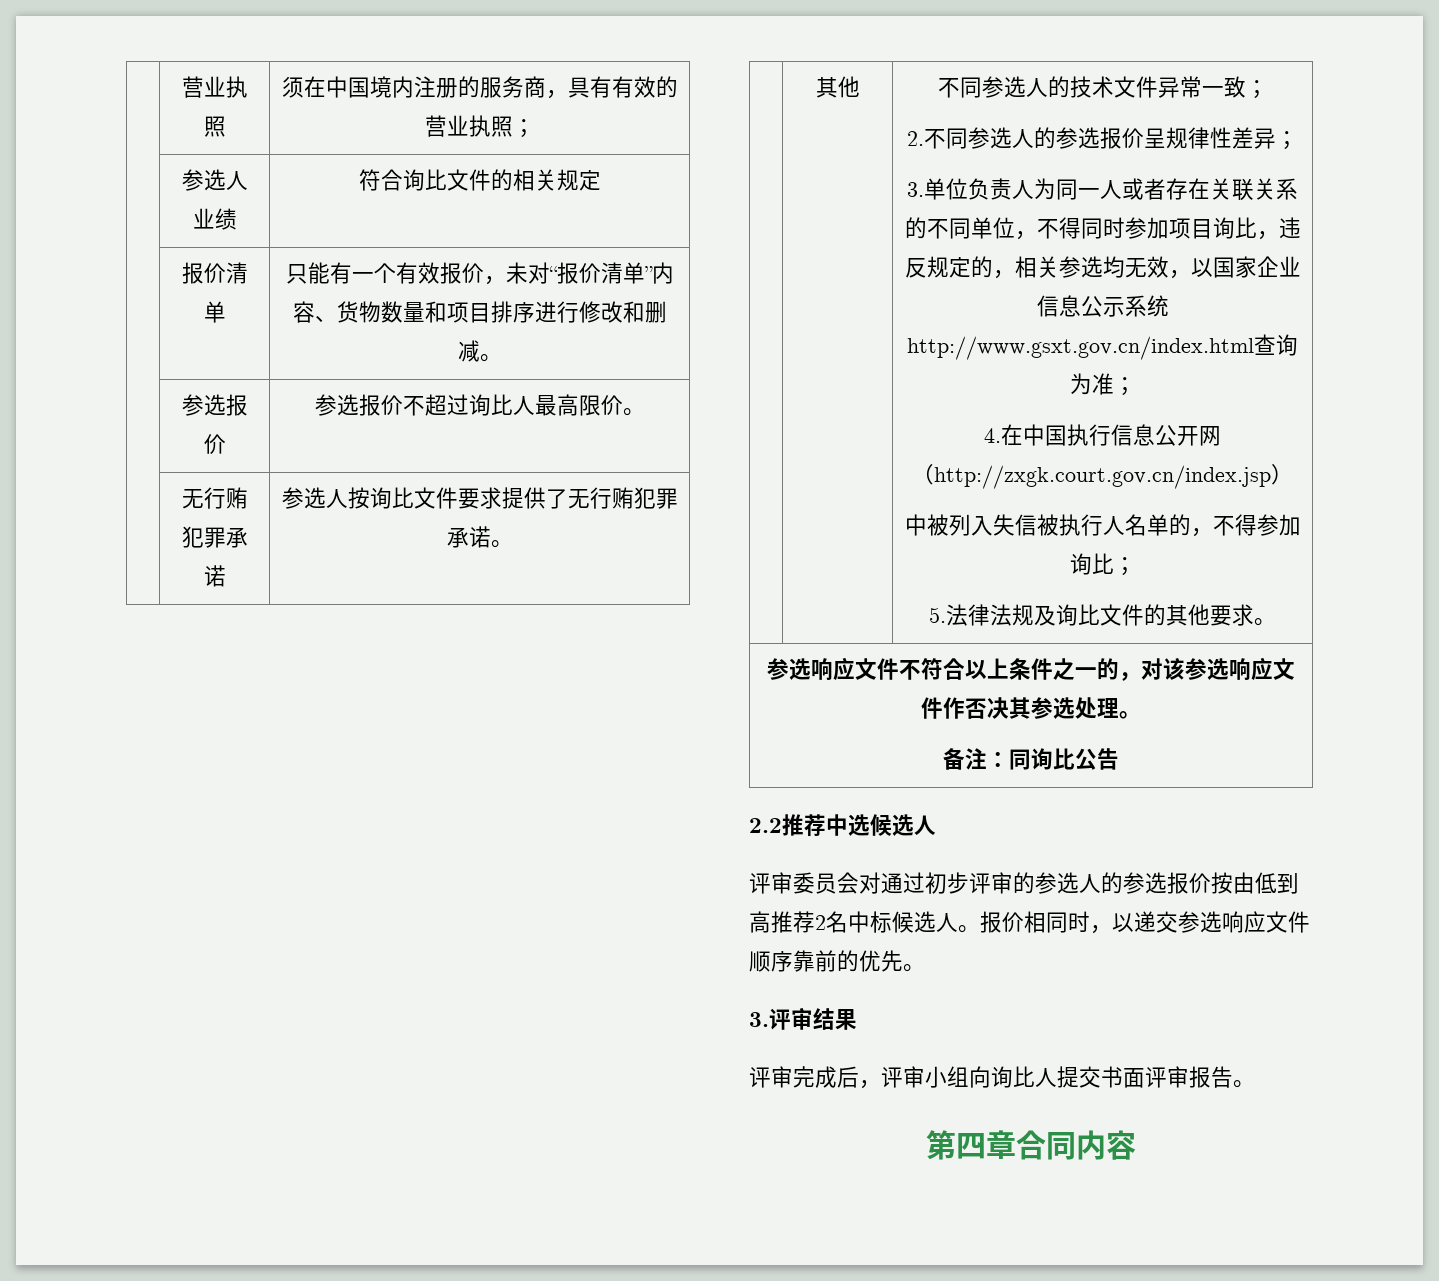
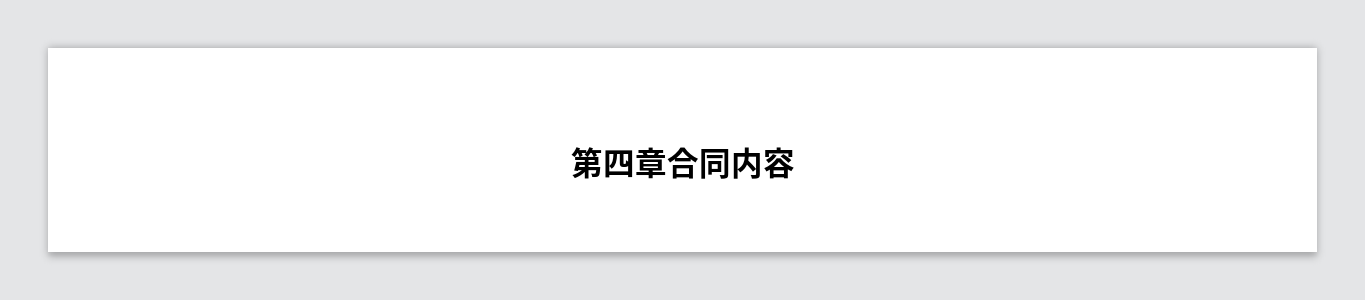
- | 营业执照 | 须在中国境内注册的服务商，具有有效的营业执照；
- | 参选人业绩 | 符合询比文件的相关规定
- | 报价清单 | 只能有一个有效报价，未对“报价清单”内容、货物数量和项目排序进行修改和删减。
- | 参选报价 | 参选报价不超过询比人最高限价。
- | 无行贿犯罪承诺 | 参选人按询比文件要求提供了无行贿犯罪承诺。
- | 其他 | 不同参选人的技术文件异常一致；
- 2.不同参选人的参选报价呈规律性差异；
- 3.单位负责人为同一人或者存在关联关系的不同单位，不得同时参加项目询比，违反规定的，相关参选均无效，以国家企业信息公示系统http://www.gsxt.gov.cn/index.html查询为准；
- 4.在中国执行信息公开网（http://zxgk.court.gov.cn/index.jsp）
- 中被列入失信被执行人名单的，不得参加询比；
- 5.法律法规及询比文件的其他要求。
- 参选响应文件不符合以上条件之一的，对该参选响应文件作否决其参选处理。
- 备注：同询比公告
- 2.2推荐中选候选人
- 评审委员会对通过初步评审的参选人的参选报价按由低到高推荐2名中标候选人。报价相同时，以递交参选响应文件顺序靠前的优先。
- 3.评审结果
- 评审完成后，评审小组向询比人提交书面评审报告。

